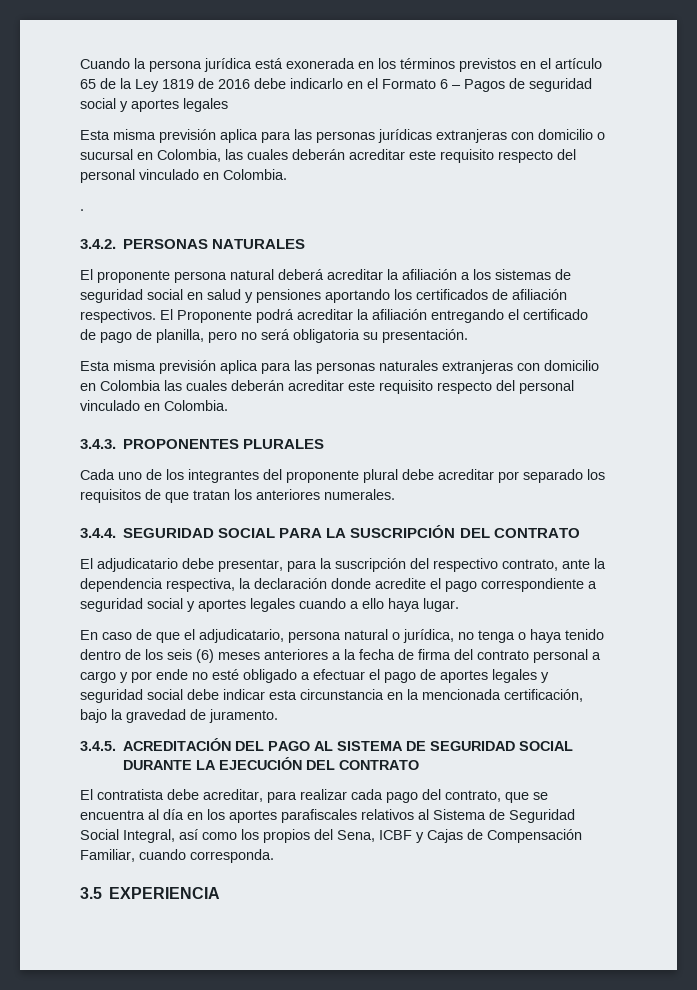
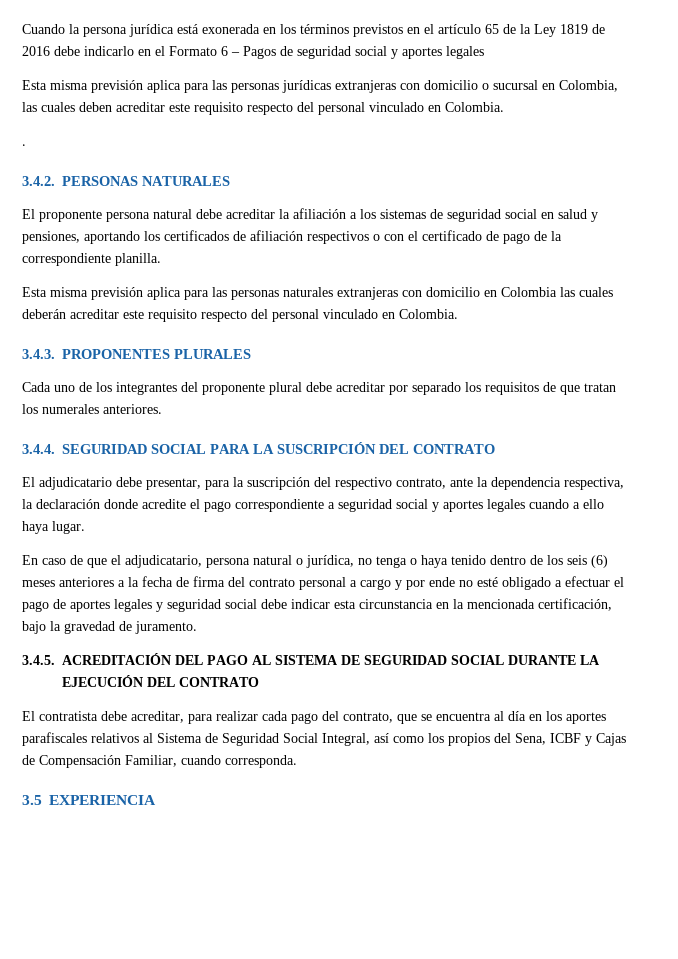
- Esta misma previsión aplica para las personas jurídicas extranjeras con domicilio o sucursal en Colombia, las cuales deberán acreditar este requisito respecto del personal vinculado en Colombia.
+ Esta misma previsión aplica para las personas jurídicas extranjeras con domicilio o sucursal en Colombia, las cuales deben acreditar este requisito respecto del personal vinculado en Colombia.
- El proponente persona natural deberá acreditar la afiliación a los sistemas de seguridad social en salud y pensiones aportando los certificados de afiliación respectivos. El Proponente podrá acreditar la afiliación entregando el certificado de pago de planilla, pero no será obligatoria su presentación.
+ El proponente persona natural debe acreditar la afiliación a los sistemas de seguridad social en salud y pensiones, aportando los certificados de afiliación respectivos o con el certificado de pago de la correspondiente planilla.
- Cada uno de los integrantes del proponente plural debe acreditar por separado los requisitos de que tratan los anteriores numerales.
+ Cada uno de los integrantes del proponente plural debe acreditar por separado los requisitos de que tratan los numerales anteriores.

